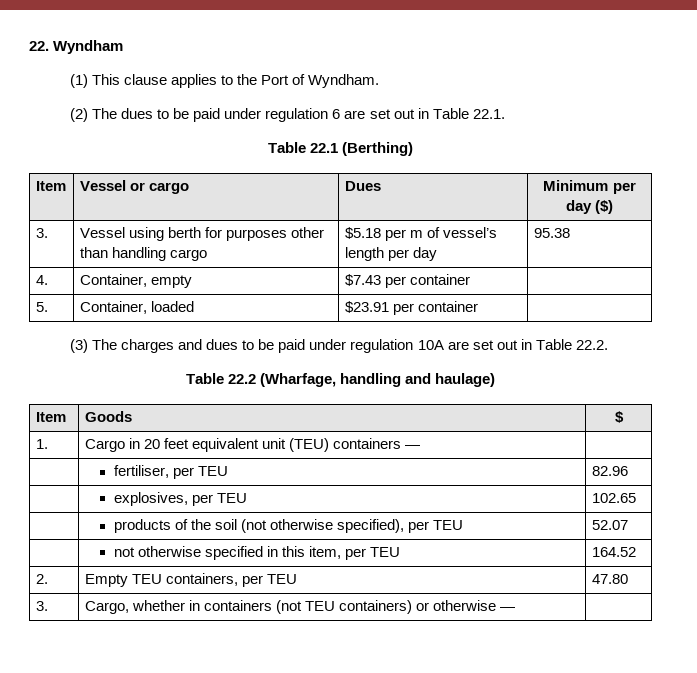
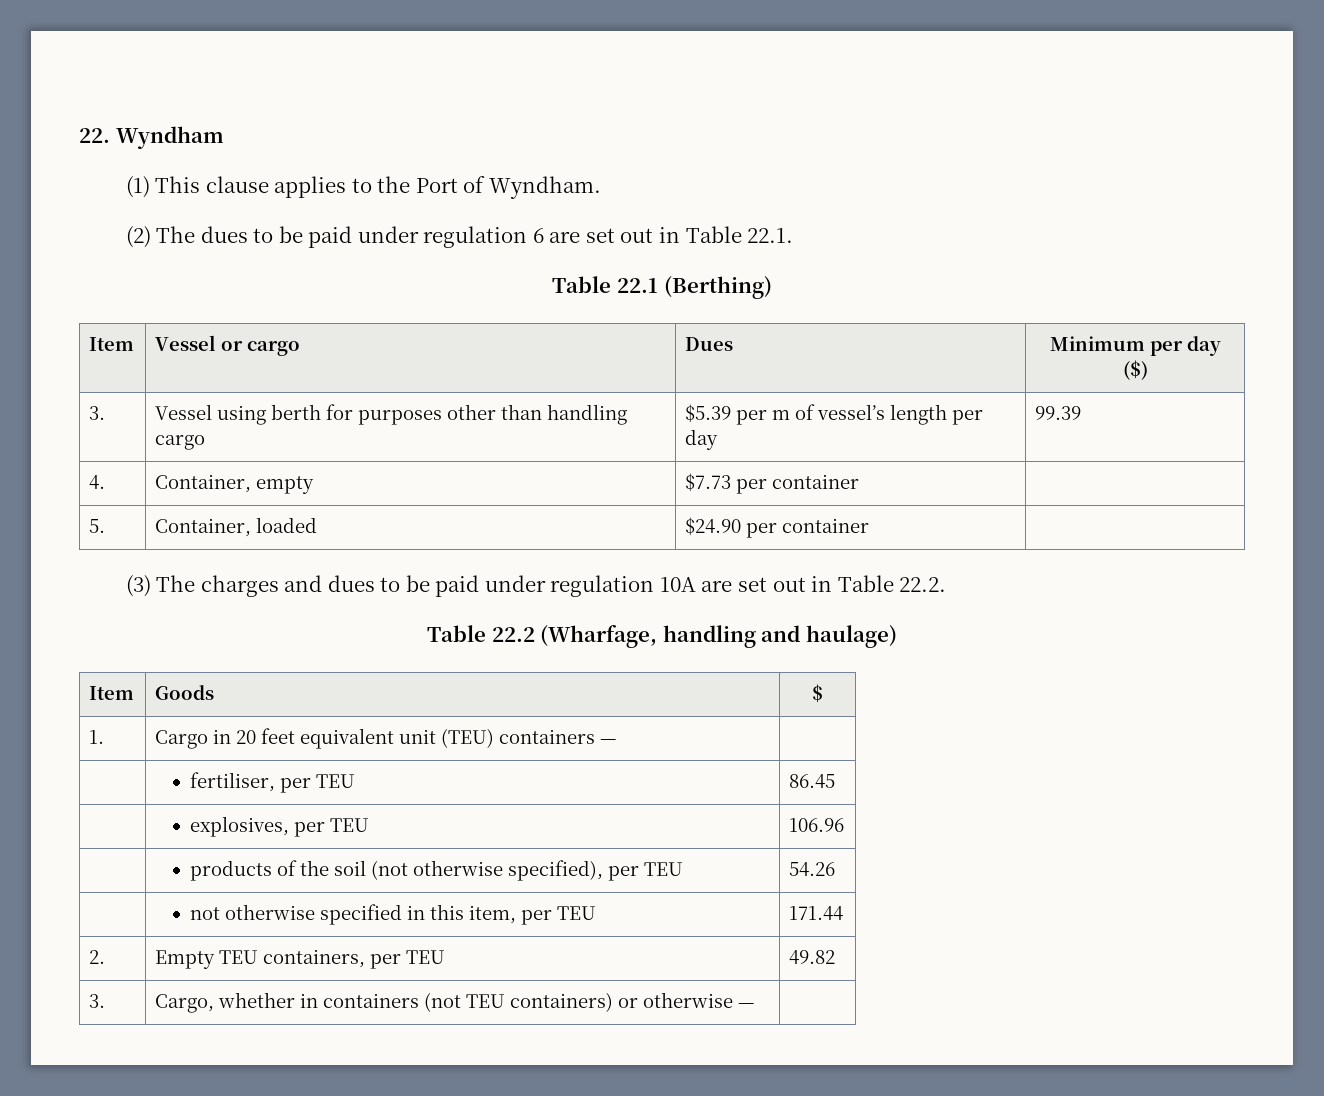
- 3. | Vessel using berth for purposes other than handling cargo | $5.18 per m of vessel’s length per day | 95.38
+ 3. | Vessel using berth for purposes other than handling cargo | $5.39 per m of vessel’s length per day | 99.39
- 4. | Container, empty | $7.43 per container |
+ 4. | Container, empty | $7.73 per container |
- 5. | Container, loaded | $23.91 per container |
+ 5. | Container, loaded | $24.90 per container |
- | fertiliser, per TEU | 82.96
+ | fertiliser, per TEU | 86.45
- | explosives, per TEU | 102.65
+ | explosives, per TEU | 106.96
- | products of the soil (not otherwise specified), per TEU | 52.07
+ | products of the soil (not otherwise specified), per TEU | 54.26
- | not otherwise specified in this item, per TEU | 164.52
+ | not otherwise specified in this item, per TEU | 171.44
- 2. | Empty TEU containers, per TEU | 47.80
+ 2. | Empty TEU containers, per TEU | 49.82

